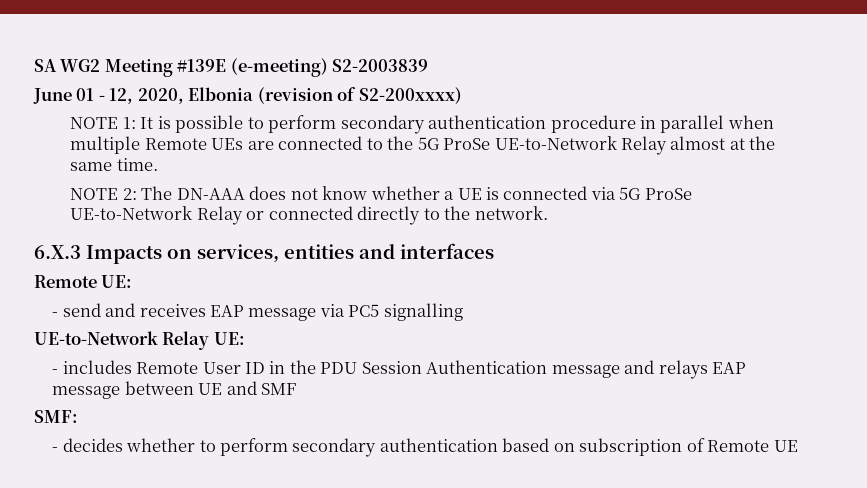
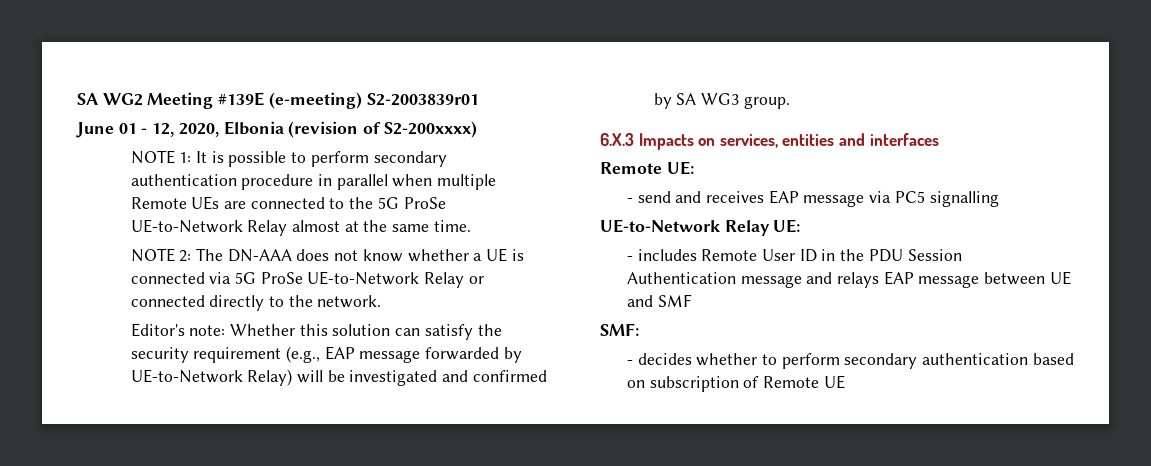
- SA WG2 Meeting #139E (e-meeting) S2-2003839
+ SA WG2 Meeting #139E (e-meeting) S2-2003839r01
+ Editor's note: Whether this solution can satisfy the security requirement (e.g., EAP message forwarded by UE-to-Network Relay) will be investigated and confirmed by SA WG3 group.

